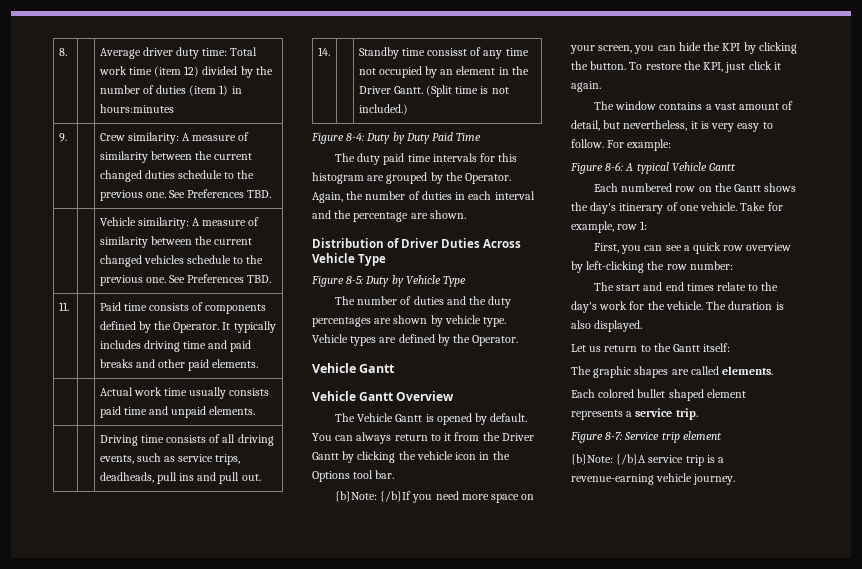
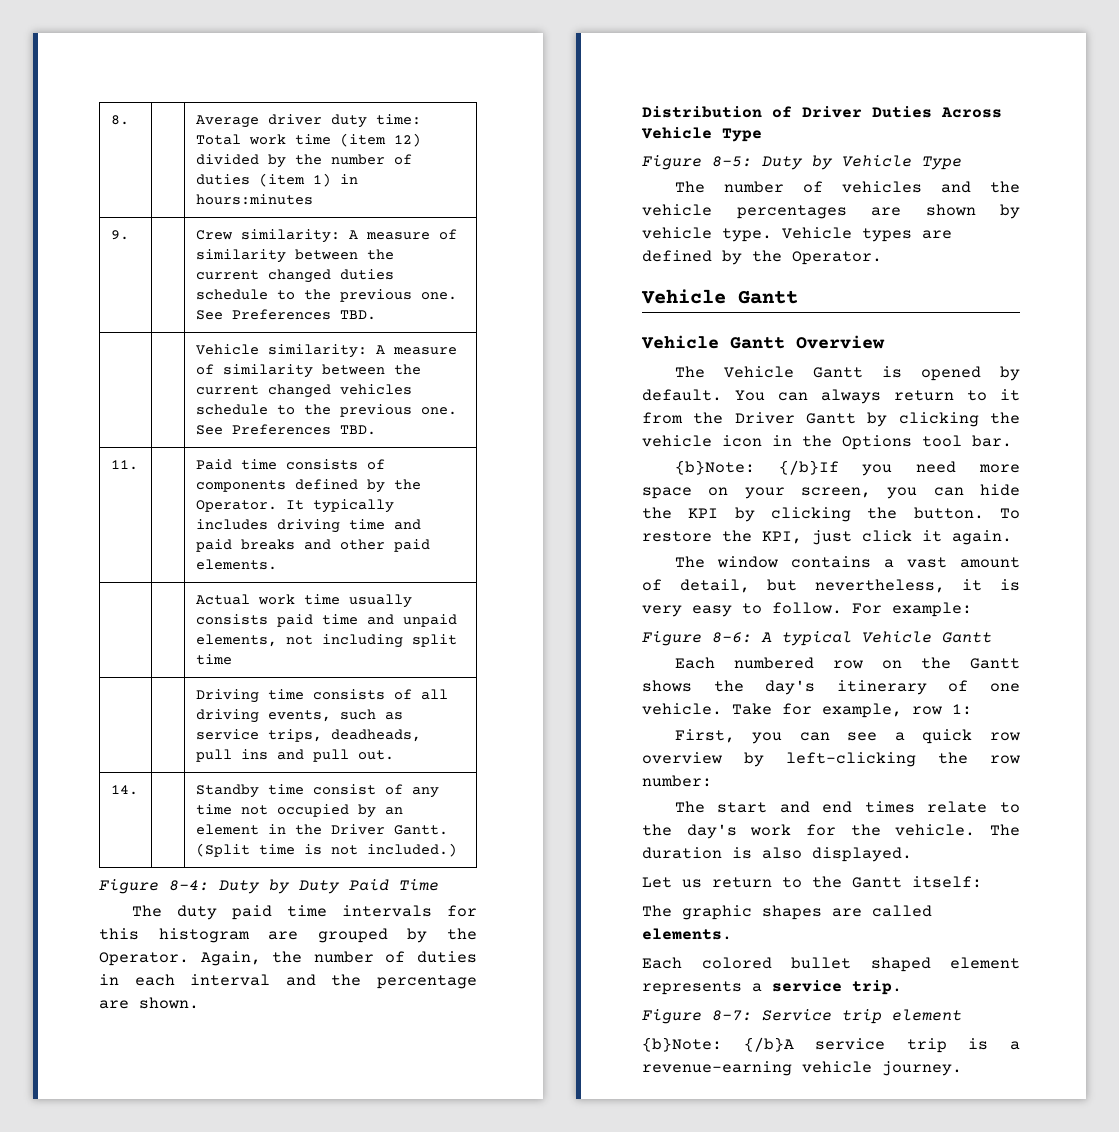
- | | Actual work time usually consists paid time and unpaid elements.
+ | | Actual work time usually consists paid time and unpaid elements, not including split time
- 14. | | Standby time consisst of any time not occupied by an element in the Driver Gantt. (Split time is not included.)
+ 14. | | Standby time consist of any time not occupied by an element in the Driver Gantt. (Split time is not included.)
- The number of duties and the duty percentages are shown by vehicle type.
+ The number of vehicles and the vehicle percentages are shown by vehicle type.

